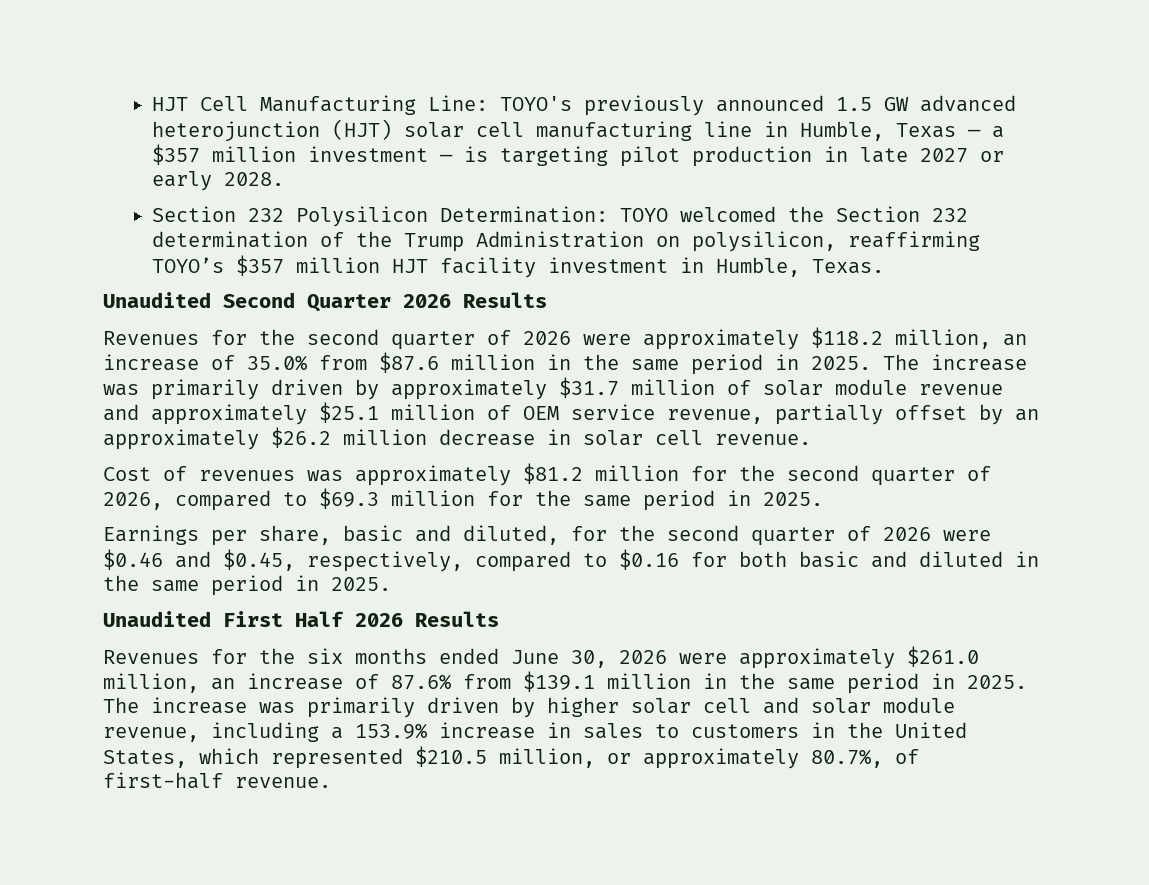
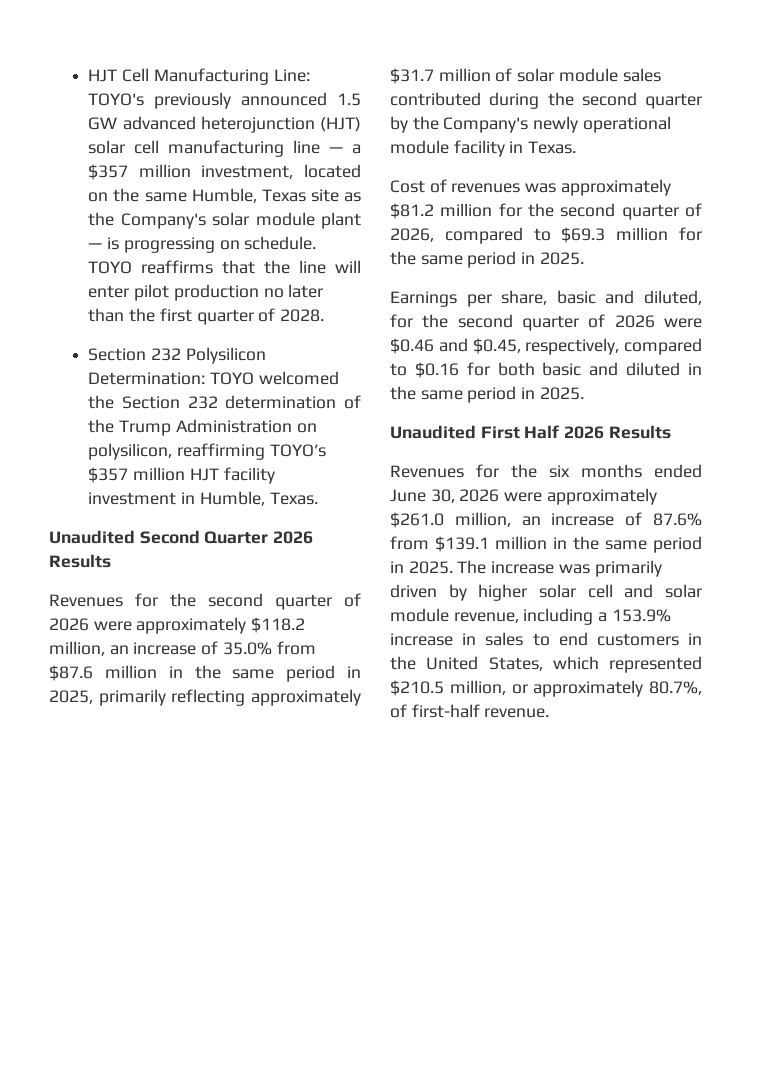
- HJT Cell Manufacturing Line: TOYO's previously announced 1.5 GW advanced heterojunction (HJT) solar cell manufacturing line in Humble, Texas — a $357 million investment — is targeting pilot production in late 2027 or early 2028.
+ HJT Cell Manufacturing Line: TOYO's previously announced 1.5 GW advanced heterojunction (HJT) solar cell manufacturing line — a $357 million investment, located on the same Humble, Texas site as the Company's solar module plant — is progressing on schedule. TOYO reaffirms that the line will enter pilot production no later than the first quarter of 2028.
- Revenues for the second quarter of 2026 were approximately $118.2 million, an increase of 35.0% from $87.6 million in the same period in 2025. The increase was primarily driven by approximately $31.7 million of solar module revenue and approximately $25.1 million of OEM service revenue, partially offset by an approximately $26.2 million decrease in solar cell revenue.
+ Revenues for the second quarter of 2026 were approximately $118.2 million, an increase of 35.0% from $87.6 million in the same period in 2025, primarily reflecting approximately $31.7 million of solar module sales contributed during the second quarter by the Company's newly operational module facility in Texas.
- The increase was primarily driven by higher solar cell and solar module revenue, including a 153.9% increase in sales to customers in the United States, which represented $210.5 million, or approximately 80.7%, of first-half revenue.
+ The increase was primarily driven by higher solar cell and solar module revenue, including a 153.9% increase in sales to end customers in the United States, which represented $210.5 million, or approximately 80.7%, of first-half revenue.

